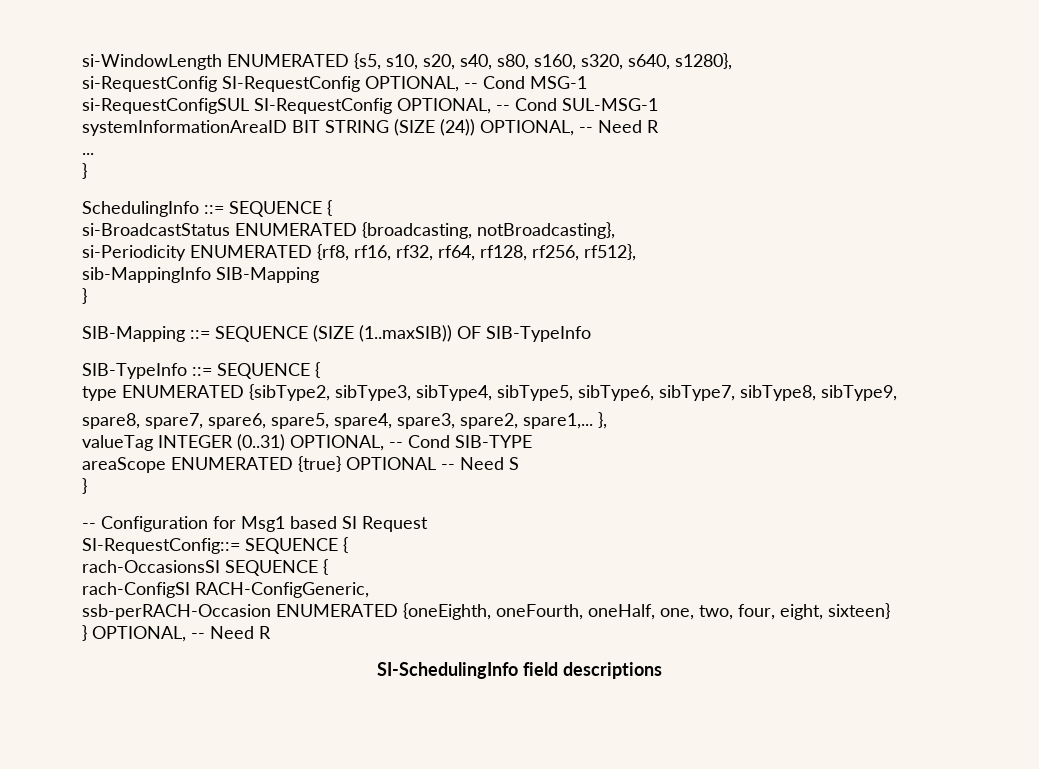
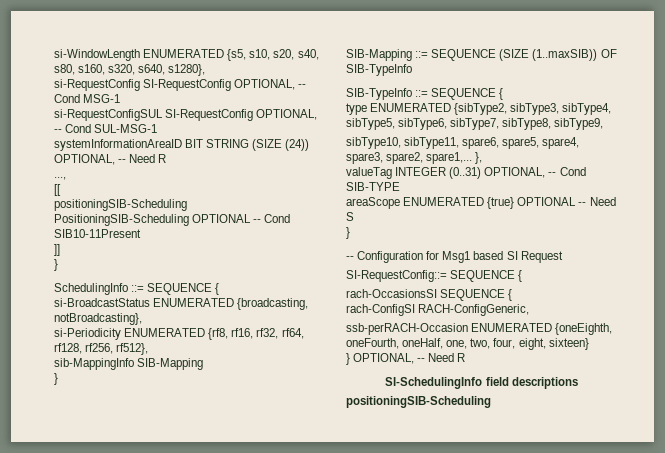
- ...
+ ...,
+ [[
+ positioningSIB-Scheduling PositioningSIB-Scheduling OPTIONAL -- Cond SIB10-11Present
+ ]]
- spare8, spare7, spare6, spare5, spare4, spare3, spare2, spare1,...
+ sibType10, sibType11, spare6, spare5, spare4, spare3, spare2, spare1,...
  SI-SchedulingInfo field descriptions
+ positioningSIB-Scheduling

